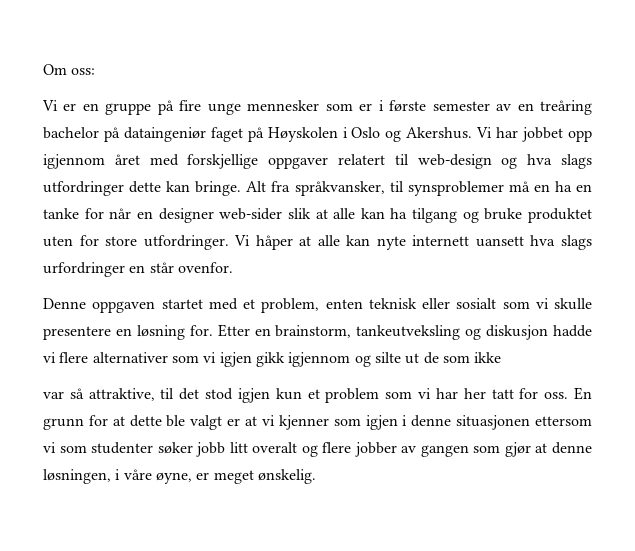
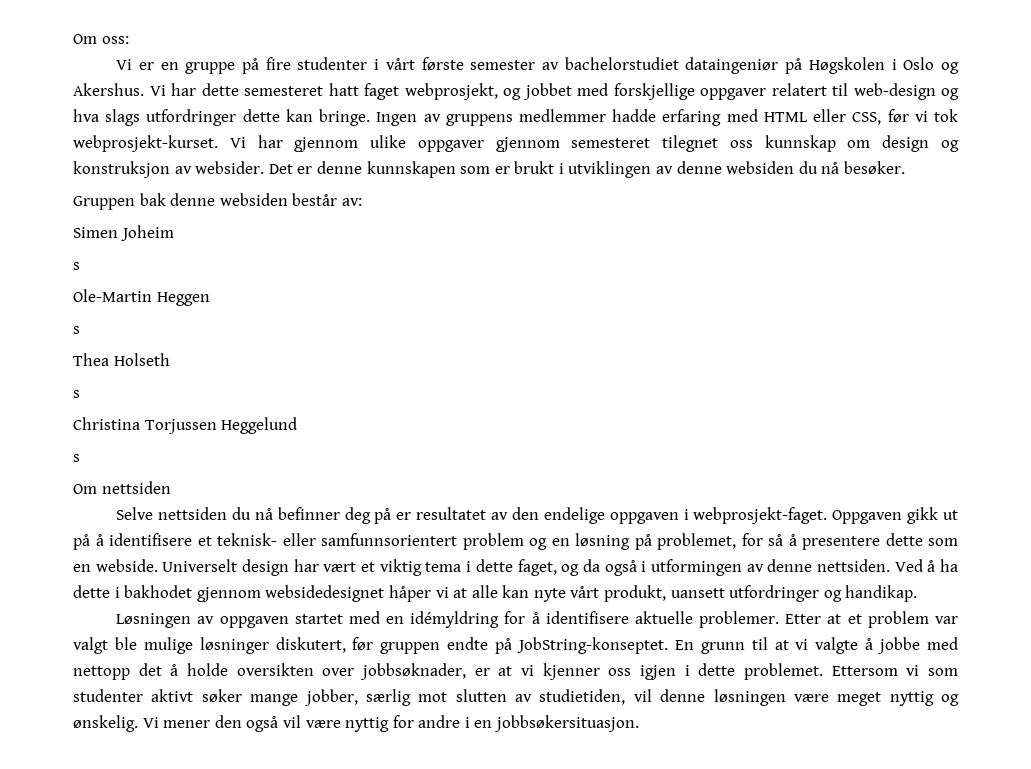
- Vi er en gruppe på fire unge mennesker som er i første semester av en treåring bachelor på dataingeniør faget på Høyskolen i Oslo og Akershus.
+ Vi er en gruppe på fire studenter i vårt første semester av bachelorstudiet dataingeniør på Høgskolen i Oslo og Akershus.
- Vi har jobbet opp igjennom året med forskjellige oppgaver relatert til web-design og hva slags utfordringer dette kan bringe.
+ Vi har dette semesteret hatt faget webprosjekt, og jobbet med forskjellige oppgaver relatert til web-design og hva slags utfordringer dette kan bringe.
- Alt fra språkvansker, til synsproblemer må en ha en tanke for når en designer web-sider slik at alle kan ha tilgang og bruke produktet uten for store utfordringer. Vi håper at alle kan nyte internett uansett hva slags urfordringer en står ovenfor.
- Denne oppgaven startet med et problem, enten teknisk eller sosialt som vi skulle presentere en løsning for. Etter en brainstorm, tankeutveksling og diskusjon hadde vi flere alternativer som vi igjen gikk igjennom og silte ut de som ikke
- var så attraktive, til det stod igjen kun et problem som vi har her tatt for oss. En grunn for at dette ble valgt er at vi kjenner som igjen i denne situasjonen ettersom vi som studenter søker jobb litt overalt og flere jobber av gangen som gjør at denne løsningen, i våre øyne, er meget ønskelig.
+ Ingen av gruppens medlemmer hadde erfaring med HTML eller CSS, før vi tok webprosjekt-kurset. Vi har gjennom ulike oppgaver gjennom semesteret tilegnet oss kunnskap om design og konstruksjon av websider. Det er denne kunnskapen som er brukt i utviklingen av denne websiden du nå besøker.
+ Gruppen bak denne websiden består av:
+ Simen Joheim
+ s
+ Ole-Martin Heggen
+ s
+ Thea Holseth
+ s
+ Christina Torjussen Heggelund
+ s
+ Om nettsiden
+ Selve nettsiden du nå befinner deg på er resultatet av den endelige oppgaven i webprosjekt-faget. Oppgaven gikk ut på å identifisere et teknisk- eller samfunnsorientert problem og en løsning på problemet, for så å presentere dette som en webside. Universelt design har vært et viktig tema i dette faget, og da også i utformingen av denne nettsiden. Ved å ha dette i bakhodet gjennom websidedesignet håper vi at alle kan nyte vårt produkt, uansett utfordringer og handikap.
+ Løsningen av oppgaven startet med en idémyldring for å identifisere aktuelle problemer. Etter at et problem var valgt ble mulige løsninger diskutert, før gruppen endte på JobString-konseptet. En grunn til at vi valgte å jobbe med nettopp det å holde oversikten over jobbsøknader, er at vi kjenner oss igjen i dette problemet. Ettersom vi som studenter aktivt søker mange jobber, særlig mot slutten av studietiden, vil denne løsningen være meget nyttig og ønskelig. Vi mener den også vil være nyttig for andre i en jobbsøkersituasjon.

